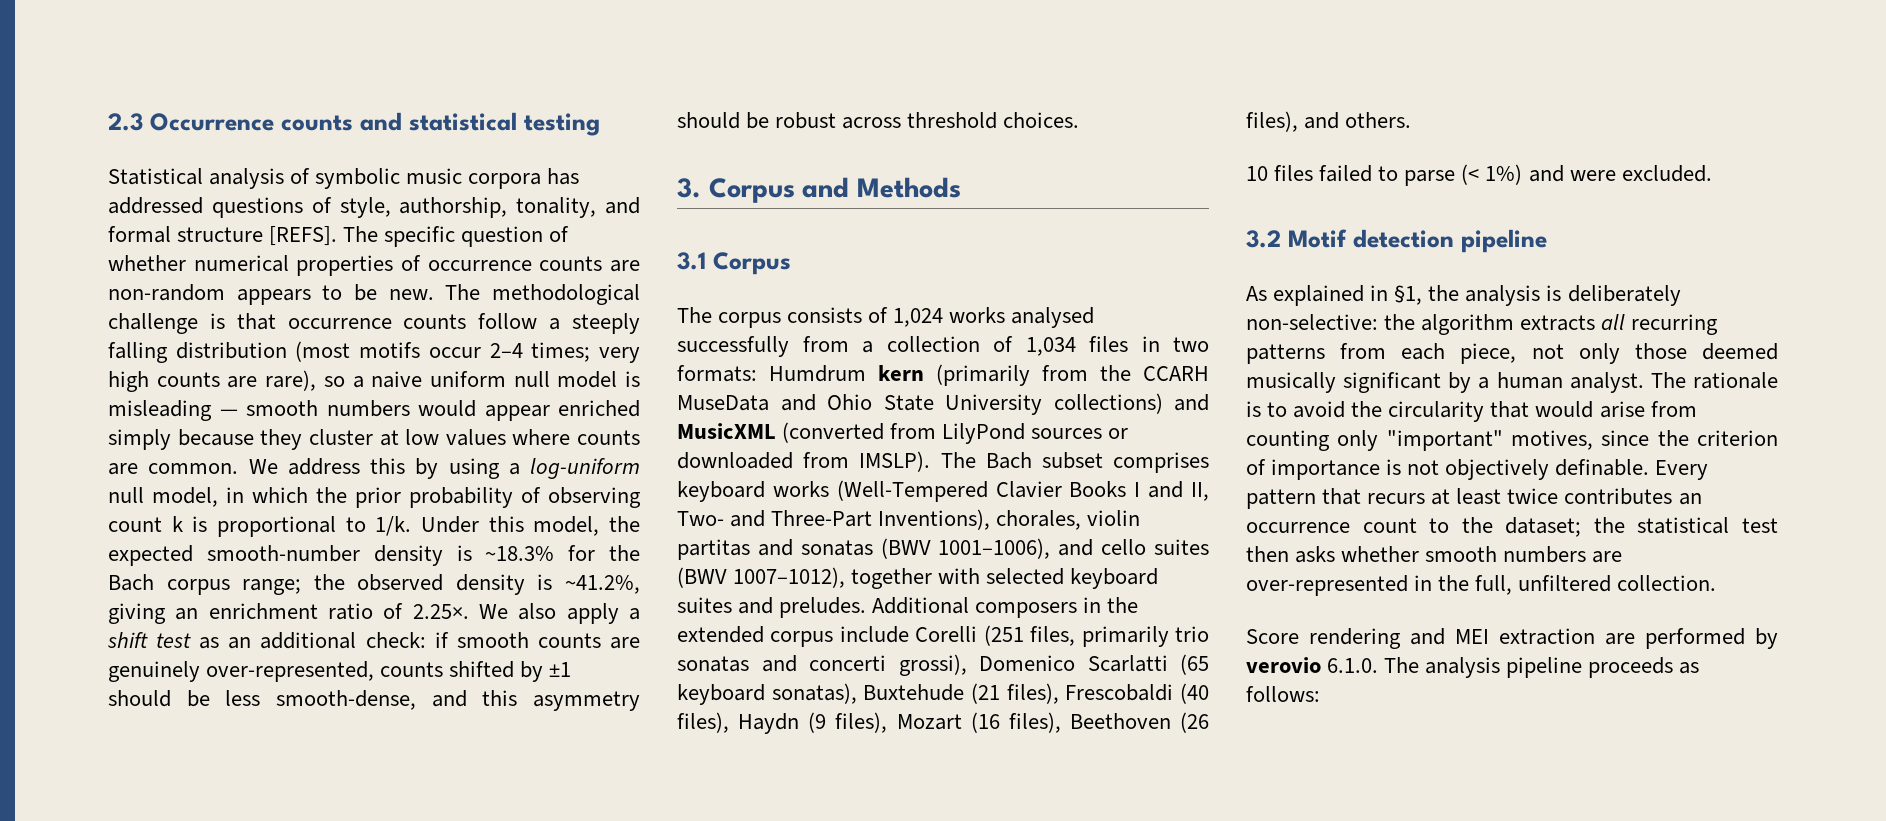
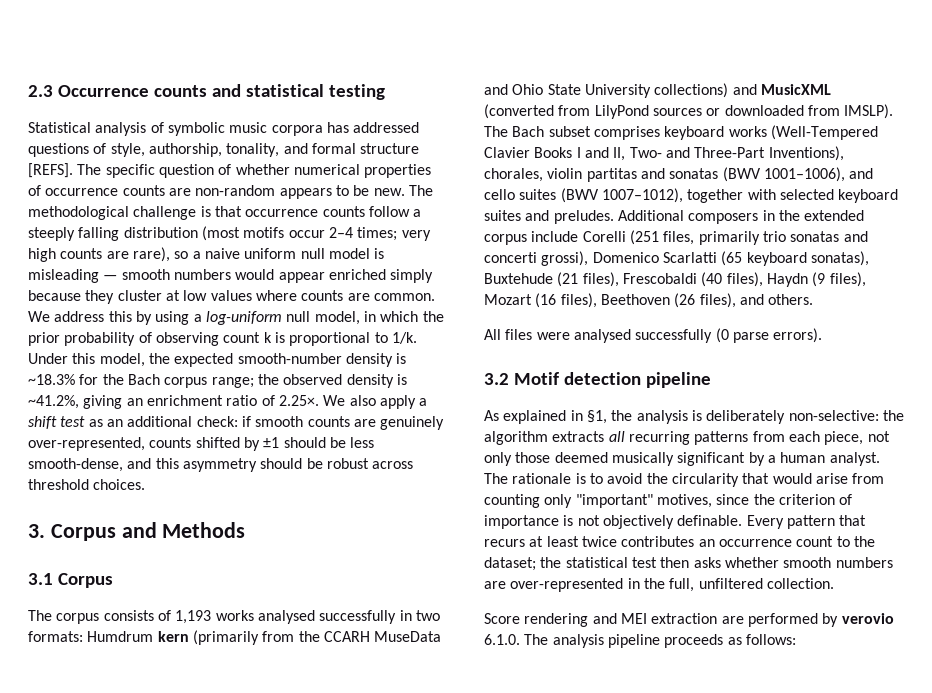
- The corpus consists of 1,024 works analysed successfully from a collection of 1,034 files in two formats: Humdrum kern (primarily from the CCARH MuseData and Ohio State University collections) and MusicXML (converted from LilyPond sources or downloaded from IMSLP).
+ The corpus consists of 1,193 works analysed successfully in two formats: Humdrum kern (primarily from the CCARH MuseData and Ohio State University collections) and MusicXML (converted from LilyPond sources or downloaded from IMSLP).
- 10 files failed to parse (< 1%) and were excluded.
+ All files were analysed successfully (0 parse errors).

